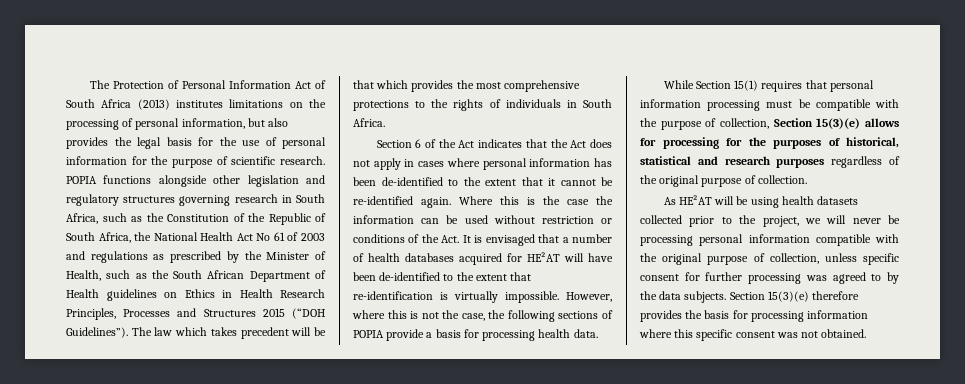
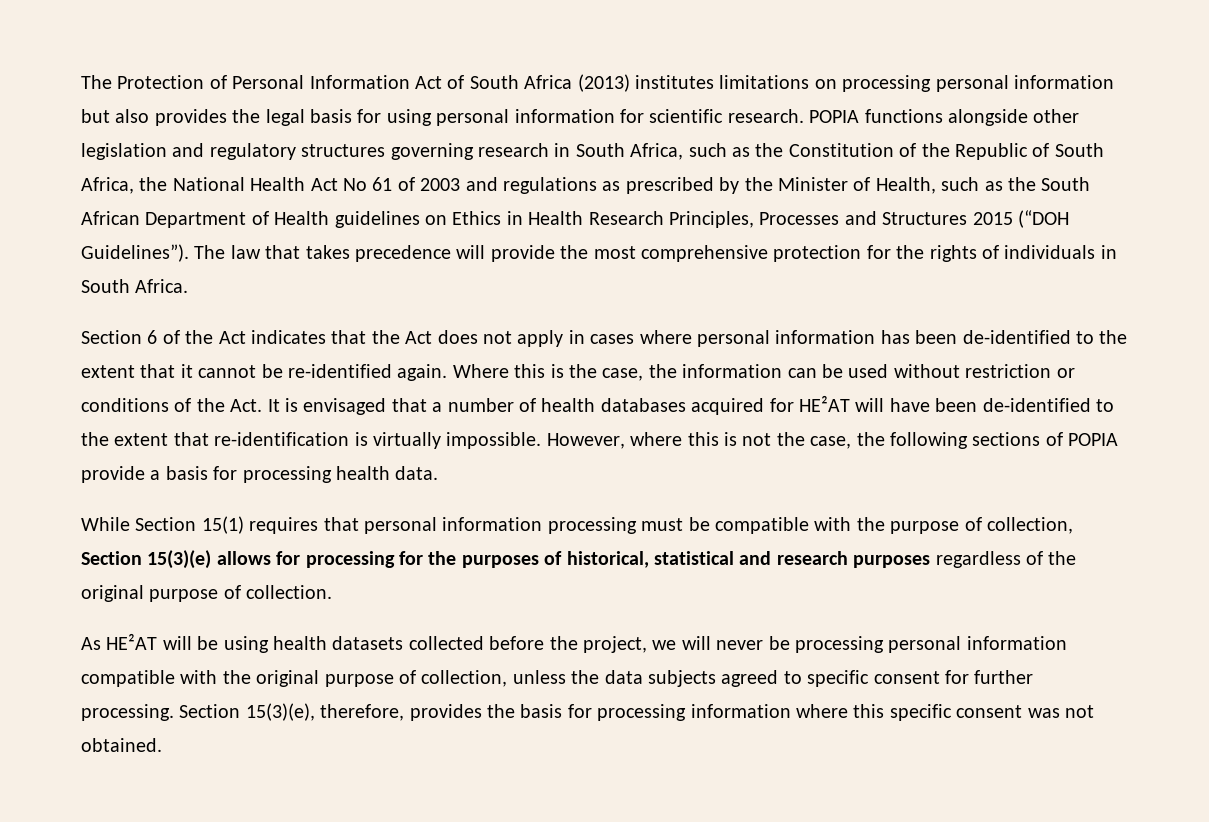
- The Protection of Personal Information Act of South Africa (2013) institutes limitations on the processing of personal information, but also provides the legal basis for the use of personal information for the purpose of scientific research.
+ The Protection of Personal Information Act of South Africa (2013) institutes limitations on processing personal information but also provides the legal basis for using personal information for scientific research.
- The law which takes precedent will be that which provides the most comprehensive protections to the rights of individuals in South Africa.
+ The law that takes precedence will provide the most comprehensive protection for the rights of individuals in South Africa.
- Where this is the case the information can be used without restriction or conditions of the Act. It is envisaged that a number of health databases acquired for HE²AT will have been de-identified to the extent that re-identification is virtually impossible.
+ Where this is the case, the information can be used without restriction or conditions of the Act. It is envisaged that a number of health databases acquired for HE²AT will have been de-identified to the extent that re-identification is virtually impossible.
- As HE²AT will be using health datasets collected prior to the project, we will never be processing personal information compatible with the original purpose of collection, unless specific consent for further processing was agreed to by the data subjects. Section 15(3)(e) therefore provides the basis for processing information where this specific consent was not obtained.
+ As HE²AT will be using health datasets collected before the project, we will never be processing personal information compatible with the original purpose of collection, unless the data subjects agreed to specific consent for further processing. Section 15(3)(e), therefore, provides the basis for processing information where this specific consent was not obtained.

